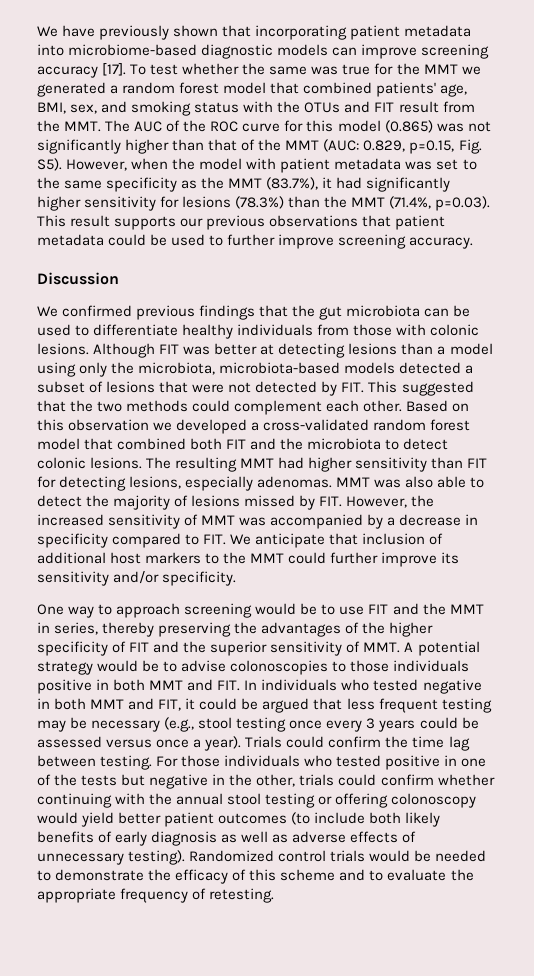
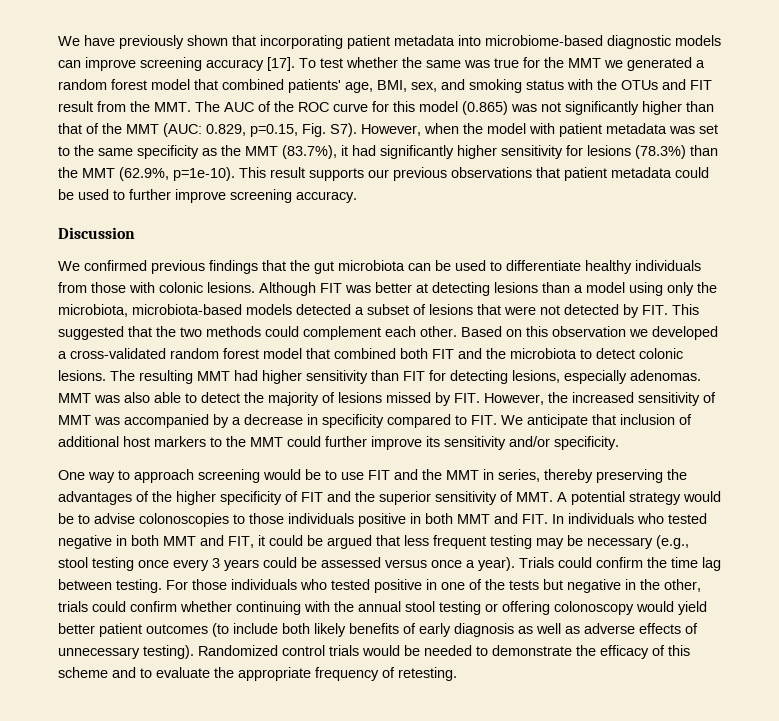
- 0.829, p=0.15, Fig. S5). However, when the model with patient metadata was set to the same specificity as the MMT (83.7%), it had significantly higher sensitivity for lesions (78.3%) than the MMT (71.4%, p=0.03). This result supports our previous observations that patient metadata could be used to further improve screening accuracy.
+ 0.829, p=0.15, Fig. S7). However, when the model with patient metadata was set to the same specificity as the MMT (83.7%), it had significantly higher sensitivity for lesions (78.3%) than the MMT (62.9%, p=1e-10). This result supports our previous observations that patient metadata could be used to further improve screening accuracy.

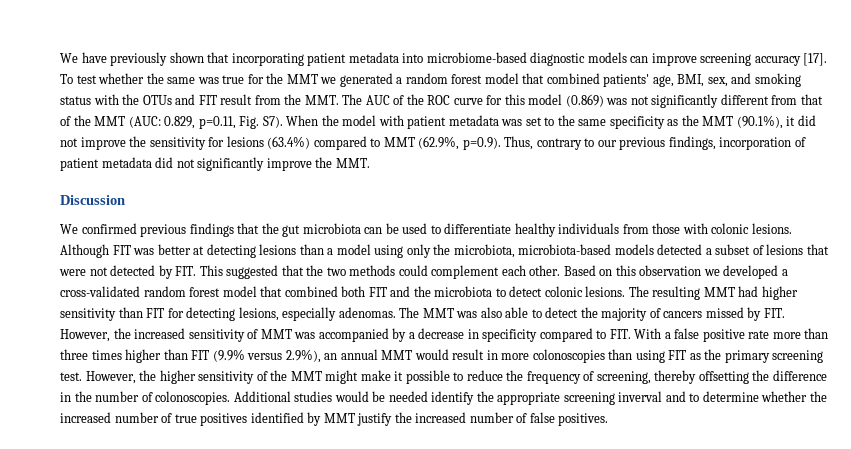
- To test whether the same was true for the MMT we generated a random forest model that combined patients' age, BMI, sex, and smoking status with the OTUs and FIT result from the MMT. The AUC of the ROC curve for this model (0.865) was not significantly higher than that of the MMT (AUC:
+ To test whether the same was true for the MMT we generated a random forest model that combined patients' age, BMI, sex, and smoking status with the OTUs and FIT result from the MMT. The AUC of the ROC curve for this model (0.869) was not significantly different from that of the MMT (AUC:
- 0.829, p=0.15, Fig. S7). However, when the model with patient metadata was set to the same specificity as the MMT (83.7%), it had significantly higher sensitivity for lesions (78.3%) than the MMT (62.9%, p=1e-10). This result supports our previous observations that patient metadata could be used to further improve screening accuracy.
+ 0.829, p=0.11, Fig. S7). When the model with patient metadata was set to the same specificity as the MMT (90.1%), it did not improve the sensitivity for lesions (63.4%) compared to MMT (62.9%, p=0.9). Thus, contrary to our previous findings, incorporation of patient metadata did not significantly improve the MMT.
- MMT was also able to detect the majority of lesions missed by FIT. However, the increased sensitivity of MMT was accompanied by a decrease in specificity compared to FIT. We anticipate that inclusion of additional host markers to the MMT could further improve its sensitivity and/or specificity.
- One way to approach screening would be to use FIT and the MMT in series, thereby preserving the advantages of the higher specificity of FIT and the superior sensitivity of MMT. A potential strategy would be to advise colonoscopies to those individuals positive in both MMT and FIT. In individuals who tested negative in both MMT and FIT, it could be argued that less frequent testing may be necessary (e.g., stool testing once every 3 years could be assessed versus once a year). Trials could confirm the time lag between testing. For those individuals who tested positive in one of the tests but negative in the other, trials could confirm whether continuing with the annual stool testing or offering colonoscopy would yield better patient outcomes (to include both likely benefits of early diagnosis as well as adverse effects of unnecessary testing). Randomized control trials would be needed to demonstrate the efficacy of this scheme and to evaluate the appropriate frequency of retesting.
+ The MMT was also able to detect the majority of cancers missed by FIT. However, the increased sensitivity of MMT was accompanied by a decrease in specificity compared to FIT. With a false positive rate more than three times higher than FIT (9.9% versus 2.9%), an annual MMT would result in more colonoscopies than using FIT as the primary screening test. However, the higher sensitivity of the MMT might make it possible to reduce the frequency of screening, thereby offsetting the difference in the number of colonoscopies. Additional studies would be needed identify the appropriate screening inverval and to determine whether the increased number of true positives identified by MMT justify the increased number of false positives.

